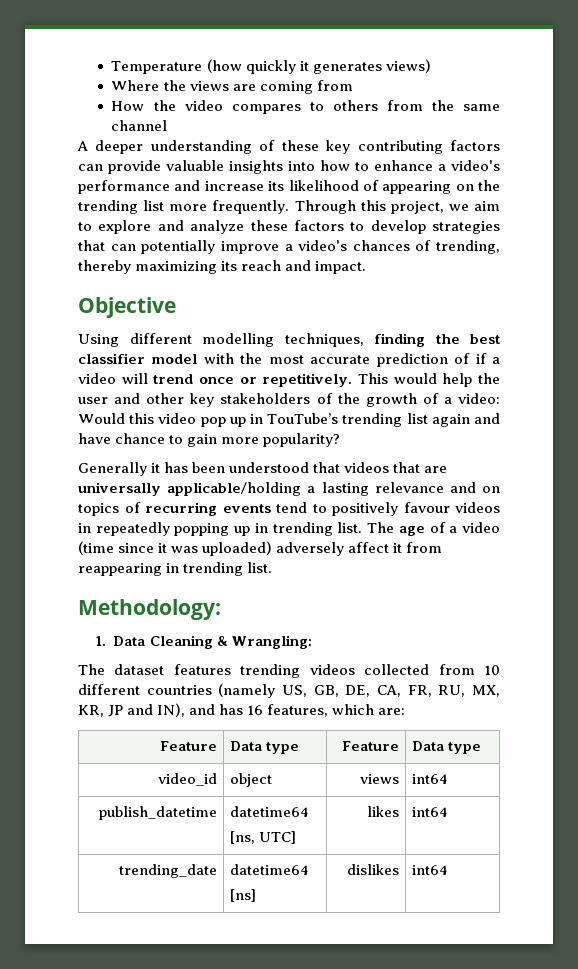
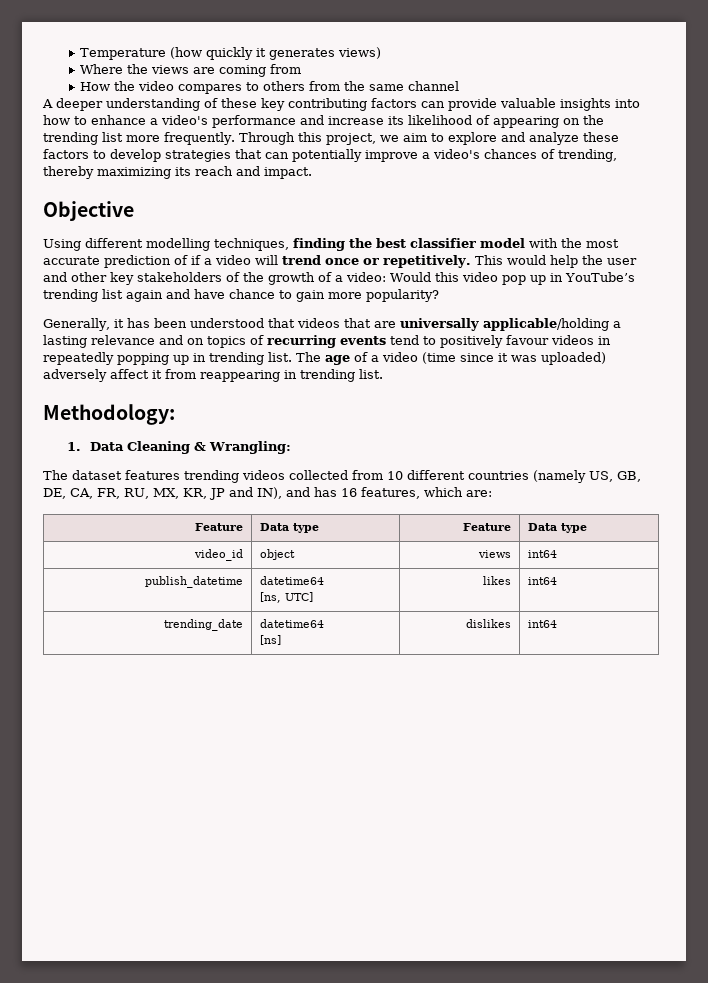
- This would help the user and other key stakeholders of the growth of a video: Would this video pop up in TouTube’s trending list again and have chance to gain more popularity?
+ This would help the user and other key stakeholders of the growth of a video: Would this video pop up in YouTube’s trending list again and have chance to gain more popularity?
- Generally it has been understood that videos that are universally applicable/holding a lasting relevance and on topics of recurring events tend to positively favour videos in repeatedly popping up in trending list.
+ Generally, it has been understood that videos that are universally applicable/holding a lasting relevance and on topics of recurring events tend to positively favour videos in repeatedly popping up in trending list.

